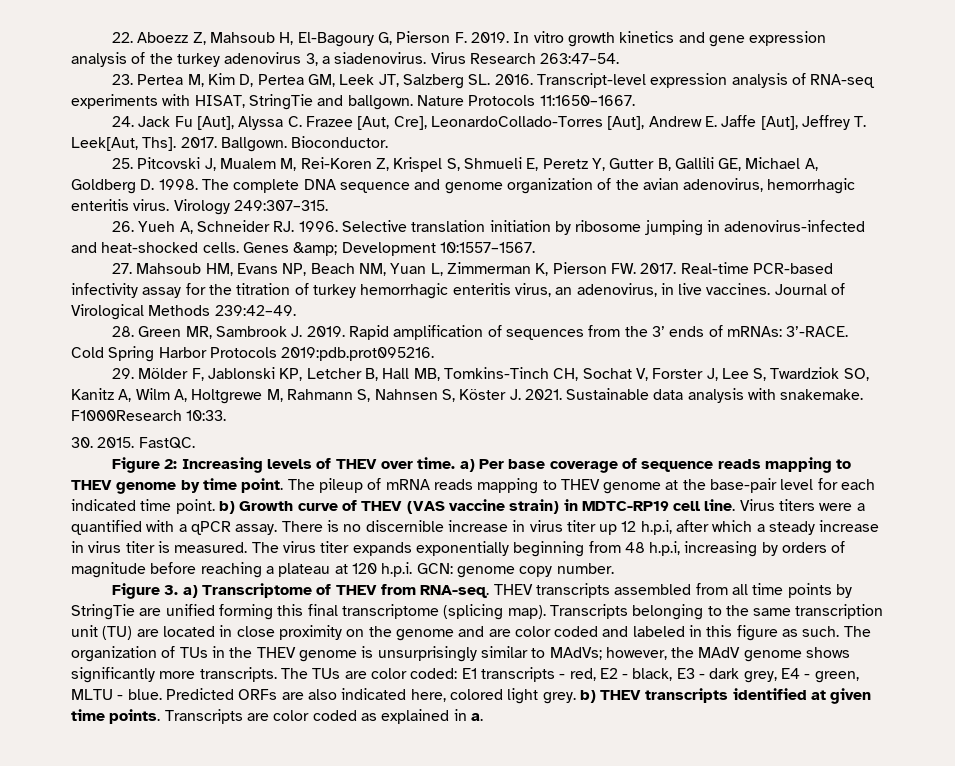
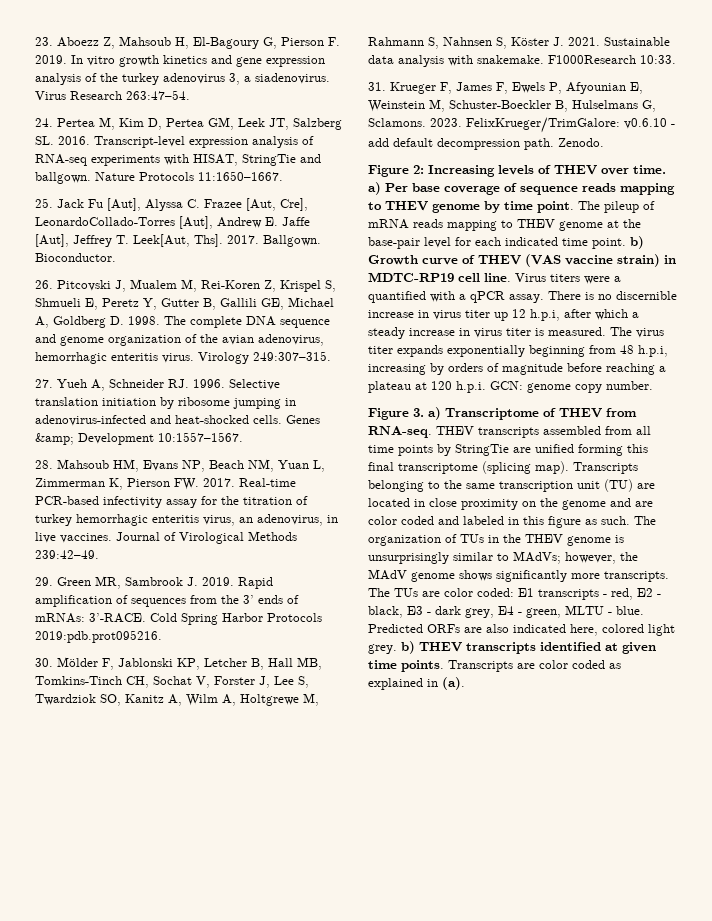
- 22. Aboezz Z, Mahsoub H, El-Bagoury G, Pierson F. 2019.
+ 23. Aboezz Z, Mahsoub H, El-Bagoury G, Pierson F. 2019.
- 23. Pertea M, Kim D, Pertea GM, Leek JT, Salzberg SL. 2016.
+ 24. Pertea M, Kim D, Pertea GM, Leek JT, Salzberg SL. 2016.
- 24. Jack Fu [Aut], Alyssa C. Frazee [Aut, Cre], LeonardoCollado-Torres [Aut], Andrew E. Jaffe [Aut], Jeffrey T. Leek[Aut, Ths].
+ 25. Jack Fu [Aut], Alyssa C. Frazee [Aut, Cre], LeonardoCollado-Torres [Aut], Andrew E. Jaffe [Aut], Jeffrey T. Leek[Aut, Ths].
- 25. Pitcovski J, Mualem M, Rei-Koren Z, Krispel S, Shmueli E, Peretz Y, Gutter B, Gallili GE, Michael A, Goldberg D. 1998.
+ 26. Pitcovski J, Mualem M, Rei-Koren Z, Krispel S, Shmueli E, Peretz Y, Gutter B, Gallili GE, Michael A, Goldberg D. 1998.
- 26. Yueh A, Schneider RJ. 1996.
+ 27. Yueh A, Schneider RJ. 1996.
- 27. Mahsoub HM, Evans NP, Beach NM, Yuan L, Zimmerman K, Pierson FW. 2017.
+ 28. Mahsoub HM, Evans NP, Beach NM, Yuan L, Zimmerman K, Pierson FW. 2017.
- 28. Green MR, Sambrook J. 2019.
+ 29. Green MR, Sambrook J. 2019.
- 29. Mölder F, Jablonski KP, Letcher B, Hall MB, Tomkins-Tinch CH, Sochat V, Forster J, Lee S, Twardziok SO, Kanitz A, Wilm A, Holtgrewe M, Rahmann S, Nahnsen S, Köster J. 2021.
+ 30. Mölder F, Jablonski KP, Letcher B, Hall MB, Tomkins-Tinch CH, Sochat V, Forster J, Lee S, Twardziok SO, Kanitz A, Wilm A, Holtgrewe M, Rahmann S, Nahnsen S, Köster J. 2021.
- 30. 2015. FastQC.
+ 31. Krueger F, James F, Ewels P, Afyounian E, Weinstein M, Schuster-Boeckler B, Hulselmans G, Sclamons. 2023. FelixKrueger/TrimGalore: v0.6.10 - add default decompression path. Zenodo.
- Transcripts are color coded as explained in a.
+ Transcripts are color coded as explained in (a).

